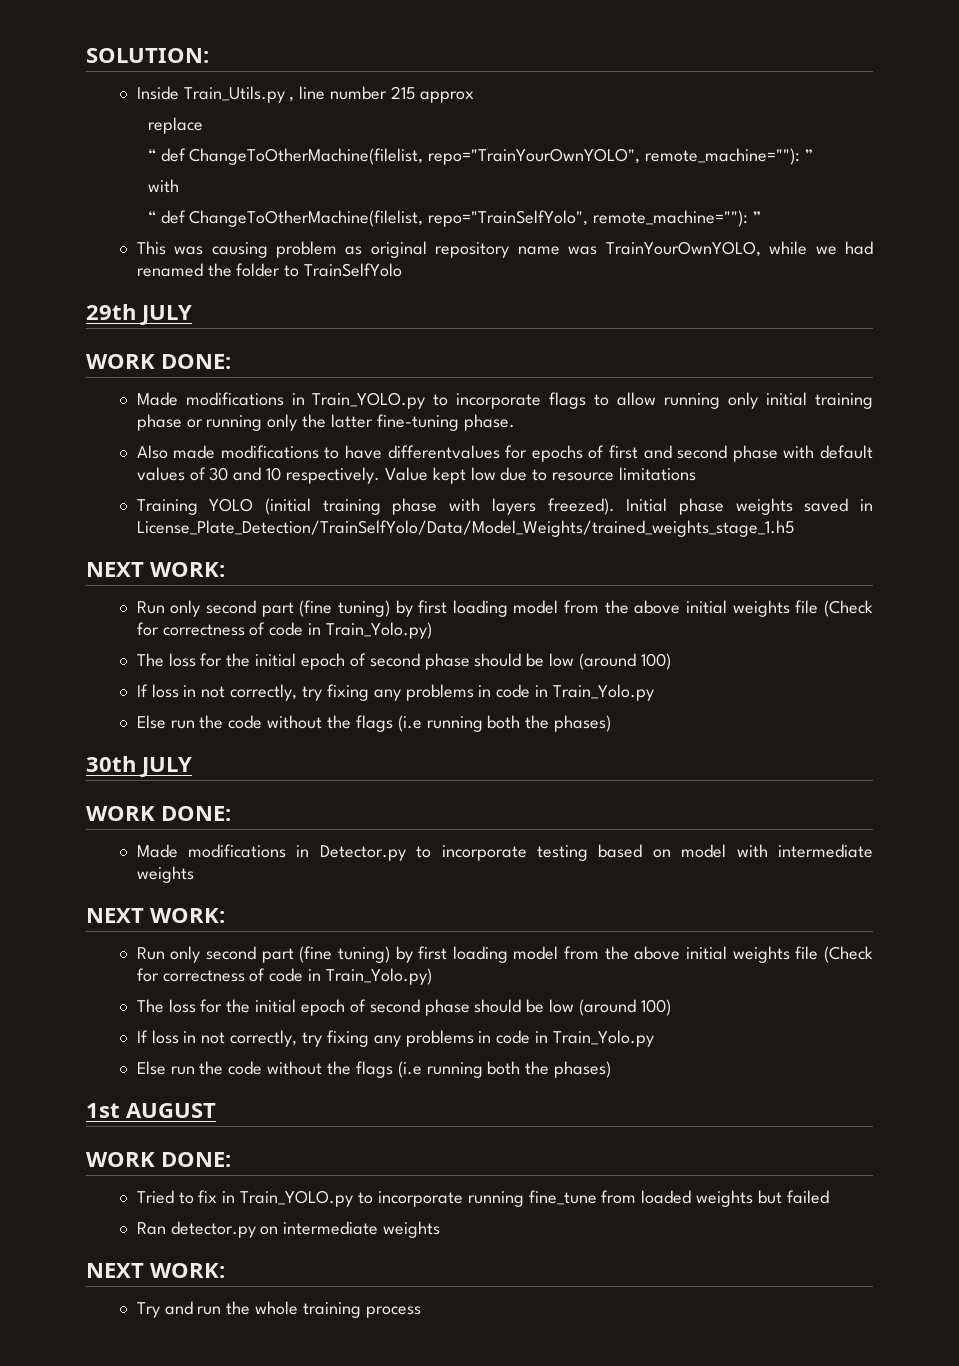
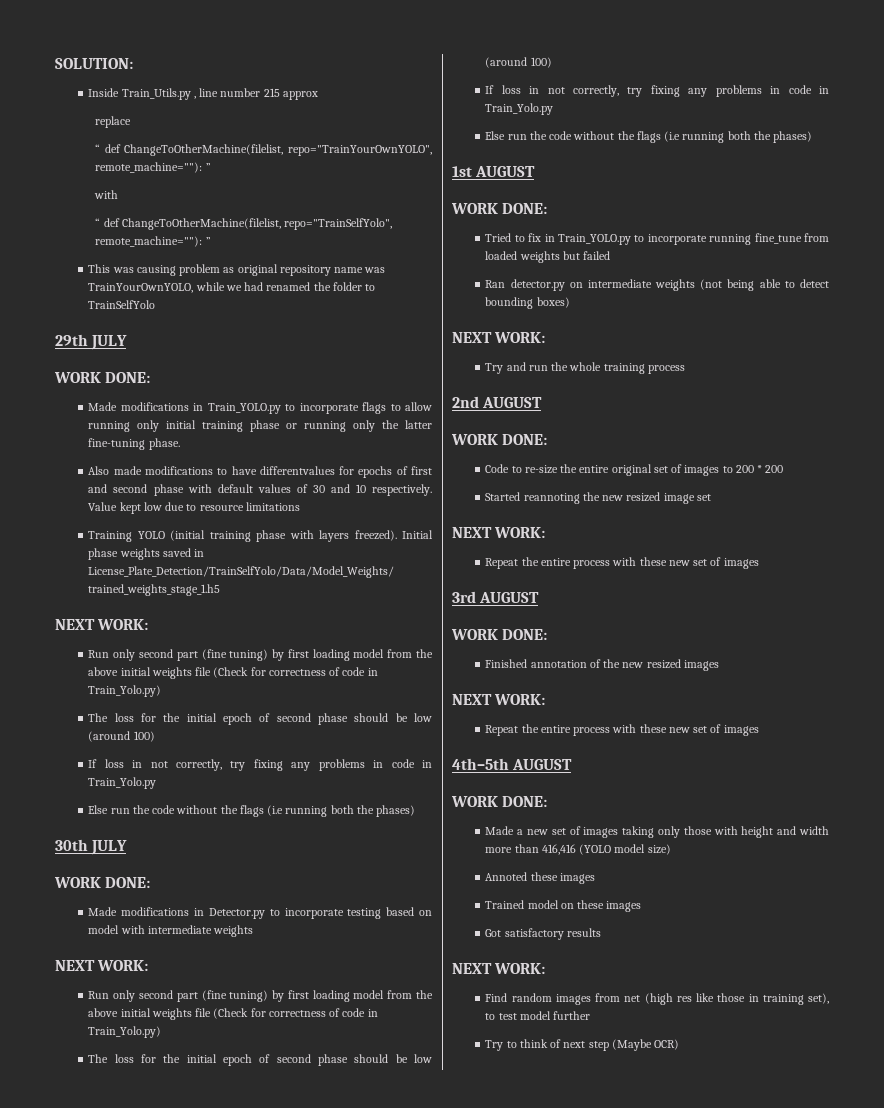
- Ran detector.py on intermediate weights
+ Ran detector.py on intermediate weights (not being able to detect bounding boxes)
+ 2nd AUGUST
+ WORK DONE:
+ Code to re-size the entire original set of images to 200 * 200
+ Started reannoting the new resized image set
+ NEXT WORK:
+ Repeat the entire process with these new set of images
+ 3rd AUGUST
+ WORK DONE:
+ Finished annotation of the new resized images
+ NEXT WORK:
+ Repeat the entire process with these new set of images
+ 4th–5th AUGUST
+ WORK DONE:
+ Made a new set of images taking only those with height and width more than 416,416 (YOLO model size)
+ Annoted these images
+ Trained model on these images
+ Got satisfactory results
+ NEXT WORK:
+ Find random images from net (high res like those in training set), to test model further
+ Try to think of next step (Maybe OCR)

